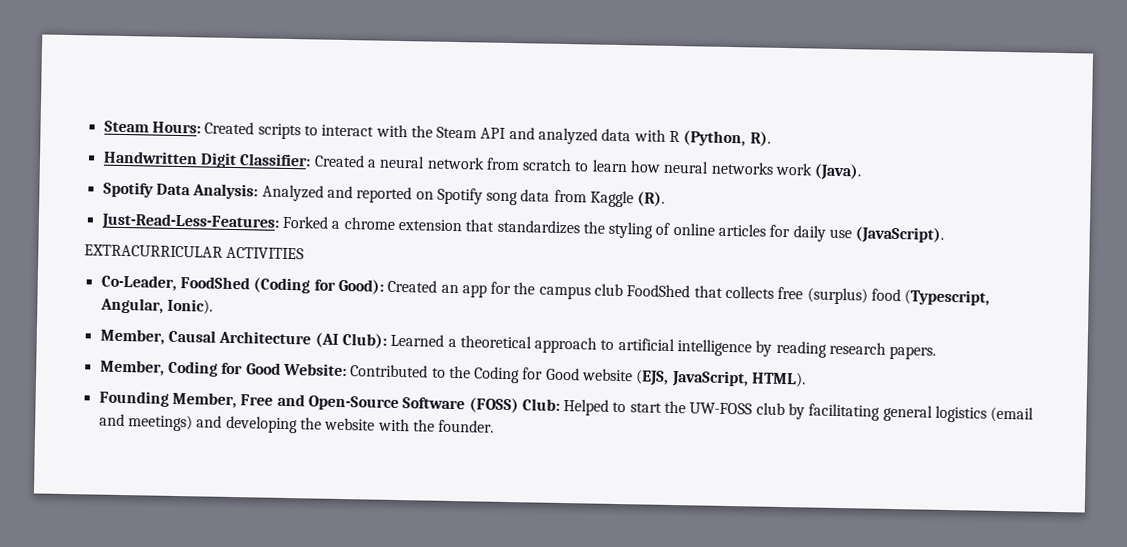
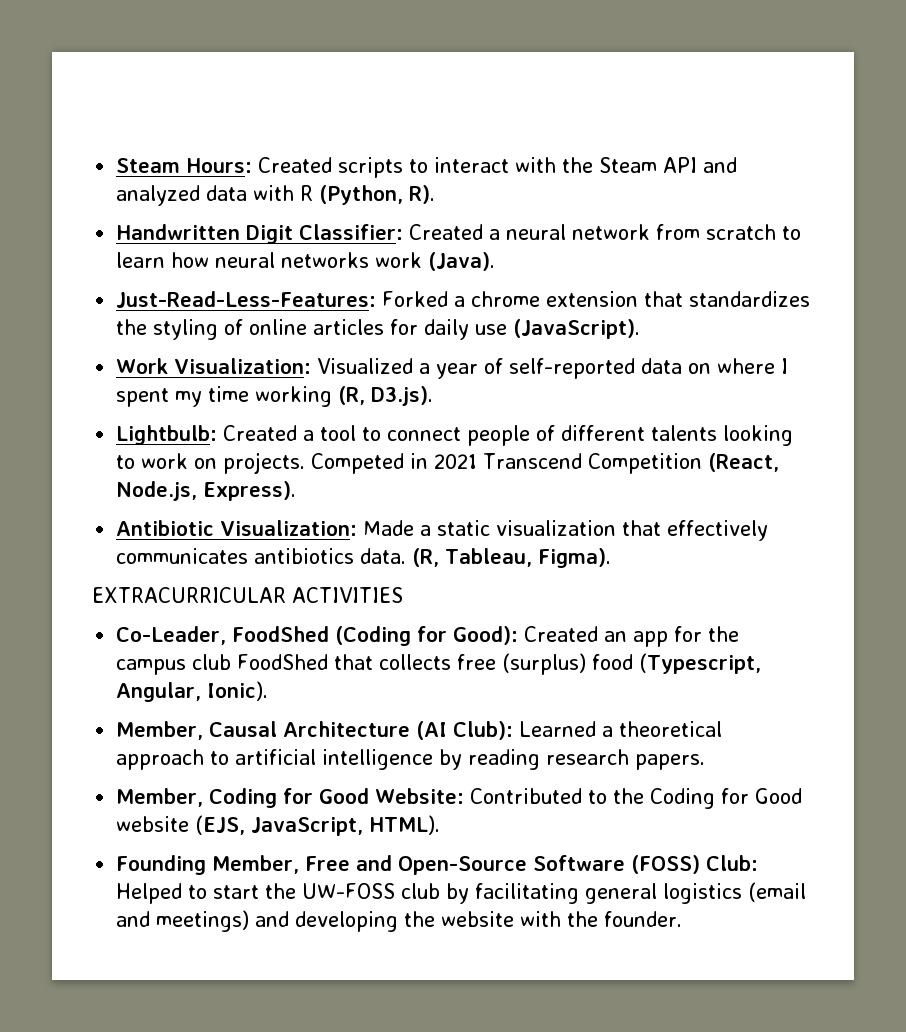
- Spotify Data Analysis: Analyzed and reported on Spotify song data from Kaggle (R).
+ Work Visualization: Visualized a year of self-reported data on where I spent my time working (R, D3.js).
+ Lightbulb: Created a tool to connect people of different talents looking to work on projects. Competed in 2021 Transcend Competition (React, Node.js, Express).
+ Antibiotic Visualization: Made a static visualization that effectively communicates antibiotics data. (R, Tableau, Figma).

